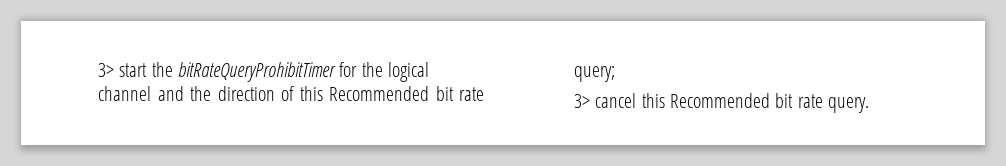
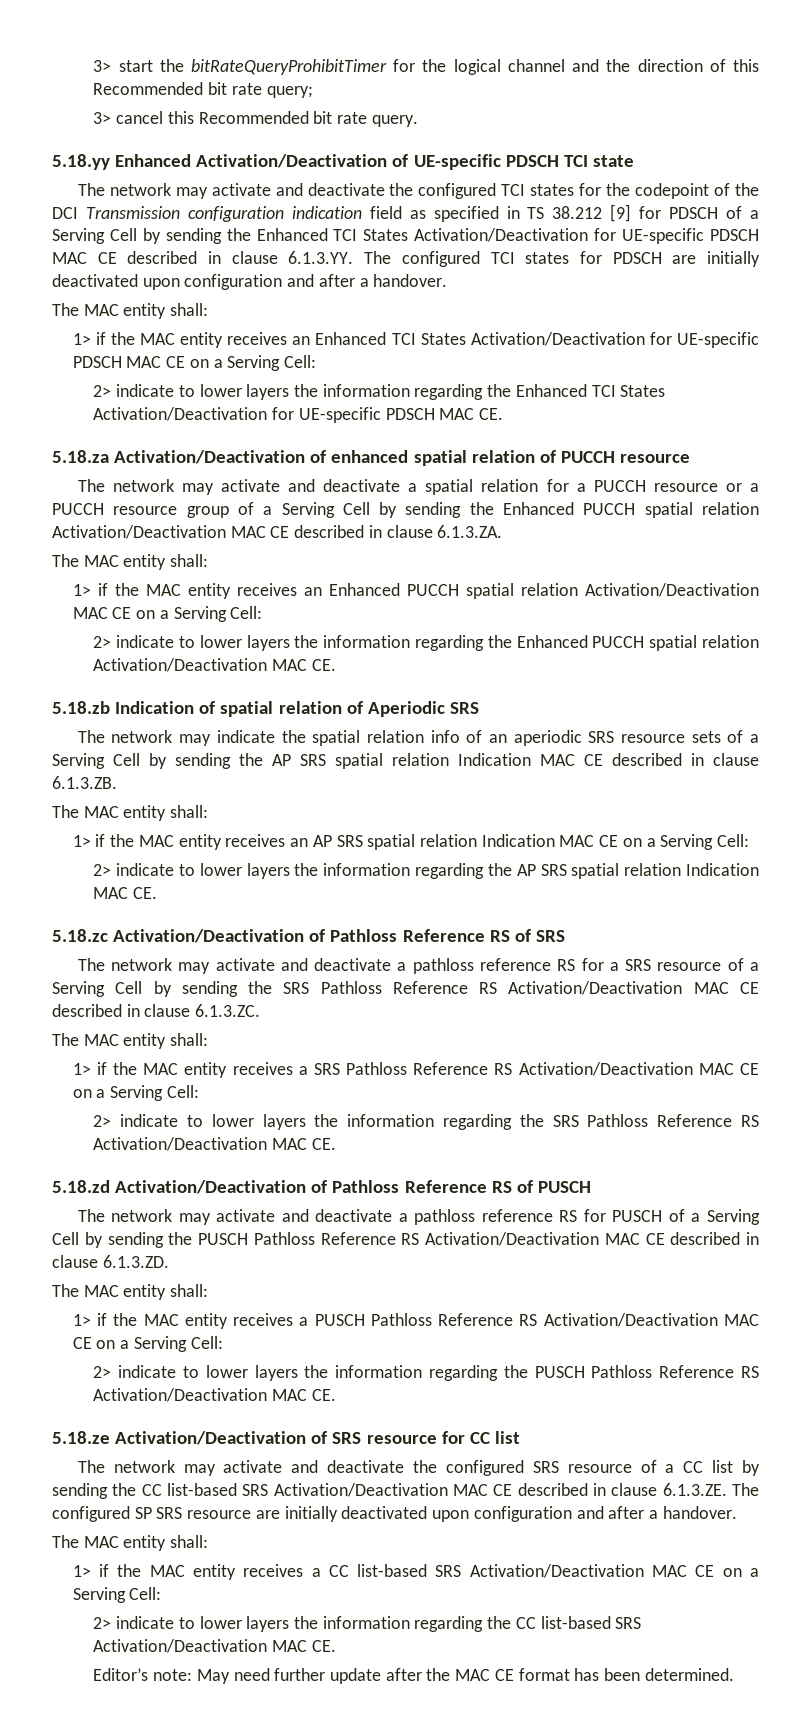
+ 5.18.yy Enhanced Activation/Deactivation of UE-specific PDSCH TCI state
+ The network may activate and deactivate the configured TCI states for the codepoint of the DCI Transmission configuration indication field as specified in TS 38.212 [9] for PDSCH of a Serving Cell by sending the Enhanced TCI States Activation/Deactivation for UE-specific PDSCH MAC CE described in clause 6.1.3.YY. The configured TCI states for PDSCH are initially deactivated upon configuration and after a handover.
+ The MAC entity shall:
+ 1> if the MAC entity receives an Enhanced TCI States Activation/Deactivation for UE-specific PDSCH MAC CE on a Serving Cell:
+ 2> indicate to lower layers the information regarding the Enhanced TCI States Activation/Deactivation for UE-specific PDSCH MAC CE.
+ 5.18.za Activation/Deactivation of enhanced spatial relation of PUCCH resource
+ The network may activate and deactivate a spatial relation for a PUCCH resource or a PUCCH resource group of a Serving Cell by sending the Enhanced PUCCH spatial relation Activation/Deactivation MAC CE described in clause 6.1.3.ZA.
+ The MAC entity shall:
+ 1> if the MAC entity receives an Enhanced PUCCH spatial relation Activation/Deactivation MAC CE on a Serving Cell:
+ 2> indicate to lower layers the information regarding the Enhanced PUCCH spatial relation Activation/Deactivation MAC CE.
+ 5.18.zb Indication of spatial relation of Aperiodic SRS
+ The network may indicate the spatial relation info of an aperiodic SRS resource sets of a Serving Cell by sending the AP SRS spatial relation Indication MAC CE described in clause 6.1.3.ZB.
+ The MAC entity shall:
+ 1> if the MAC entity receives an AP SRS spatial relation Indication MAC CE on a Serving Cell:
+ 2> indicate to lower layers the information regarding the AP SRS spatial relation Indication MAC CE.
+ 5.18.zc Activation/Deactivation of Pathloss Reference RS of SRS
+ The network may activate and deactivate a pathloss reference RS for a SRS resource of a Serving Cell by sending the SRS Pathloss Reference RS Activation/Deactivation MAC CE described in clause 6.1.3.ZC.
+ The MAC entity shall:
+ 1> if the MAC entity receives a SRS Pathloss Reference RS Activation/Deactivation MAC CE on a Serving Cell:
+ 2> indicate to lower layers the information regarding the SRS Pathloss Reference RS Activation/Deactivation MAC CE.
+ 5.18.zd Activation/Deactivation of Pathloss Reference RS of PUSCH
+ The network may activate and deactivate a pathloss reference RS for PUSCH of a Serving Cell by sending the PUSCH Pathloss Reference RS Activation/Deactivation MAC CE described in clause 6.1.3.ZD.
+ The MAC entity shall:
+ 1> if the MAC entity receives a PUSCH Pathloss Reference RS Activation/Deactivation MAC CE on a Serving Cell:
+ 2> indicate to lower layers the information regarding the PUSCH Pathloss Reference RS Activation/Deactivation MAC CE.
+ 5.18.ze Activation/Deactivation of SRS resource for CC list
+ The network may activate and deactivate the configured SRS resource of a CC list by sending the CC list-based SRS Activation/Deactivation MAC CE described in clause 6.1.3.ZE. The configured SP SRS resource are initially deactivated upon configuration and after a handover.
+ The MAC entity shall:
+ 1> if the MAC entity receives a CC list-based SRS Activation/Deactivation MAC CE on a Serving Cell:
+ 2> indicate to lower layers the information regarding the CC list-based SRS Activation/Deactivation MAC CE.
+ Editor’s note: May need further update after the MAC CE format has been determined.

